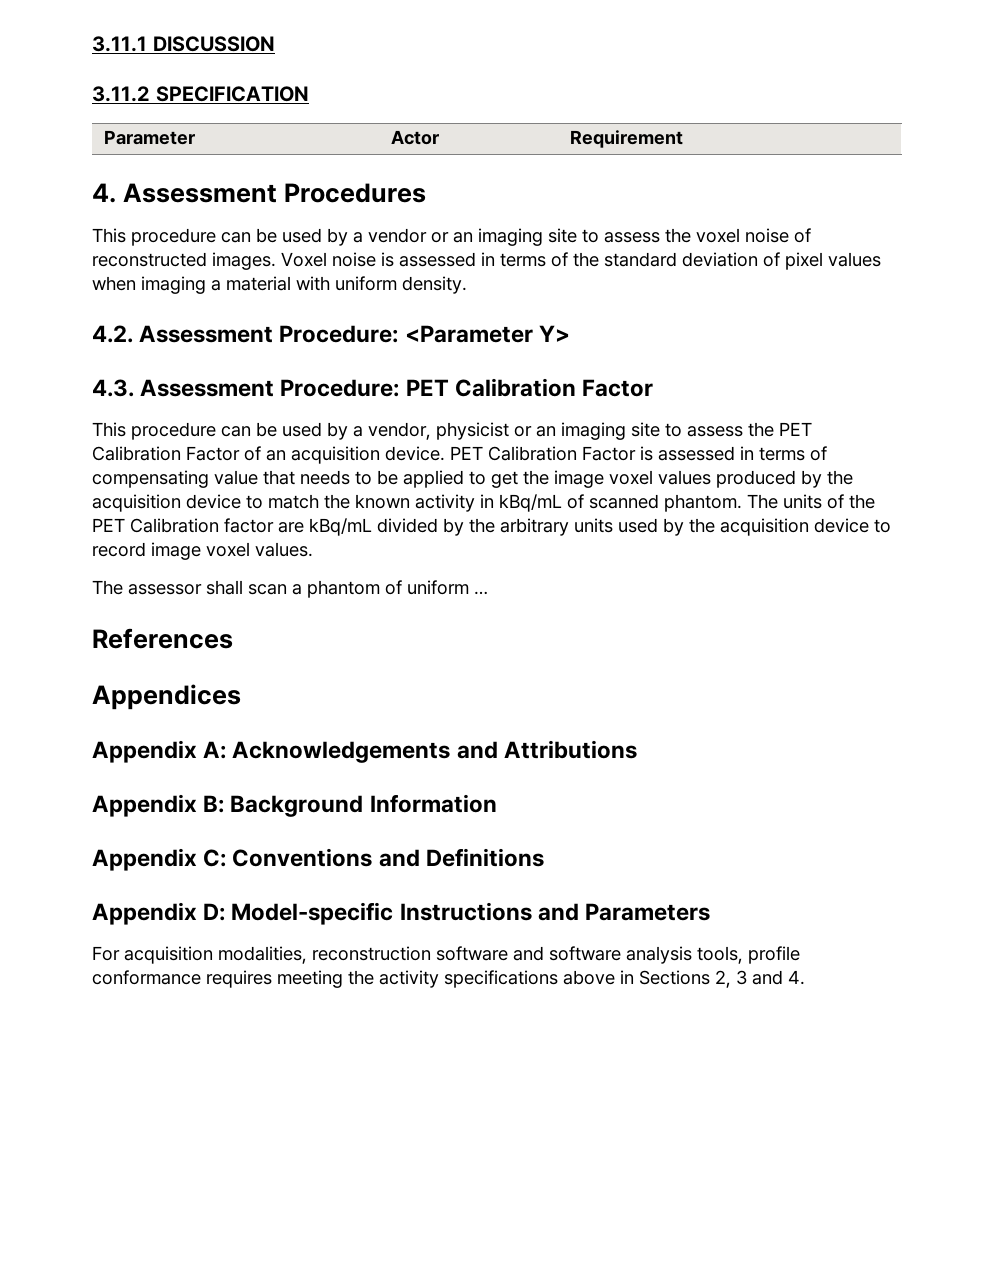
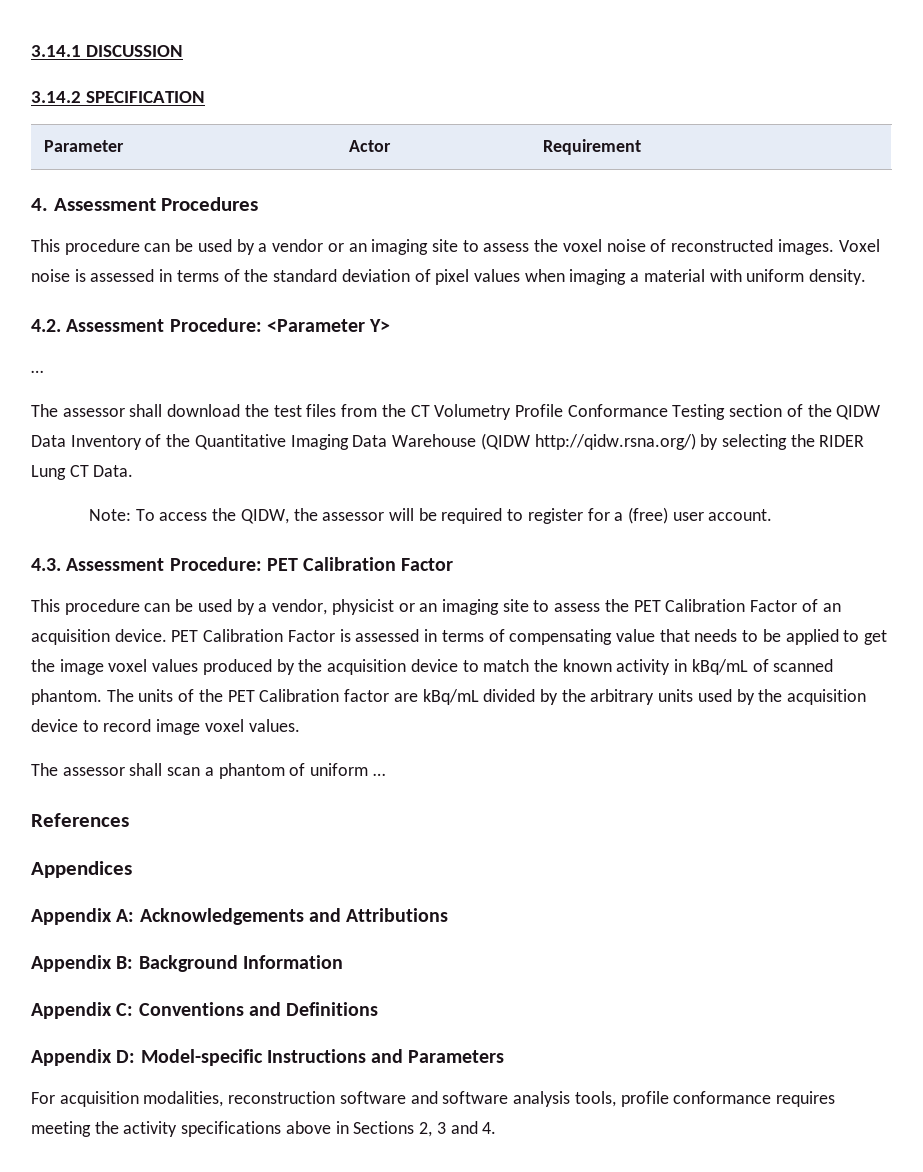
- 3.11.1 DISCUSSION
+ 3.14.1 DISCUSSION
- 3.11.2 SPECIFICATION
+ 3.14.2 SPECIFICATION
  4.2. Assessment Procedure: <Parameter Y>
+ …
+ The assessor shall download the test files from the CT Volumetry Profile Conformance Testing section of the QIDW Data Inventory of the Quantitative Imaging Data Warehouse (QIDW http://qidw.rsna.org/) by selecting the RIDER Lung CT Data.
+ Note: To access the QIDW, the assessor will be required to register for a (free) user account.

